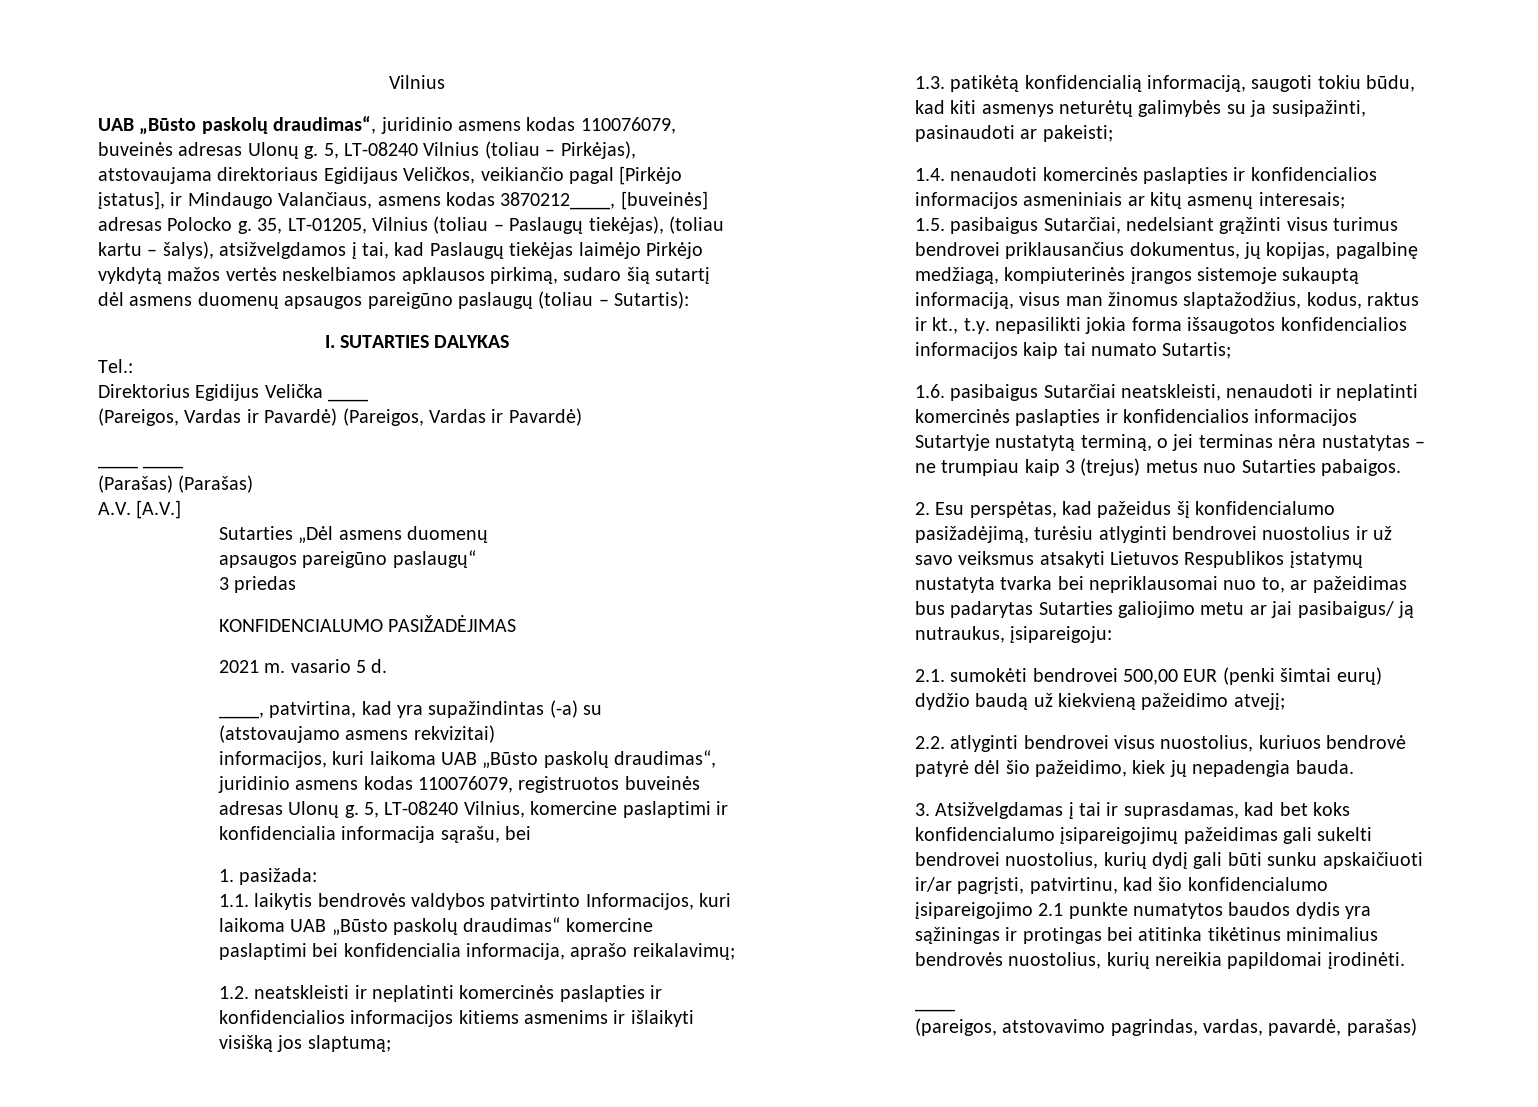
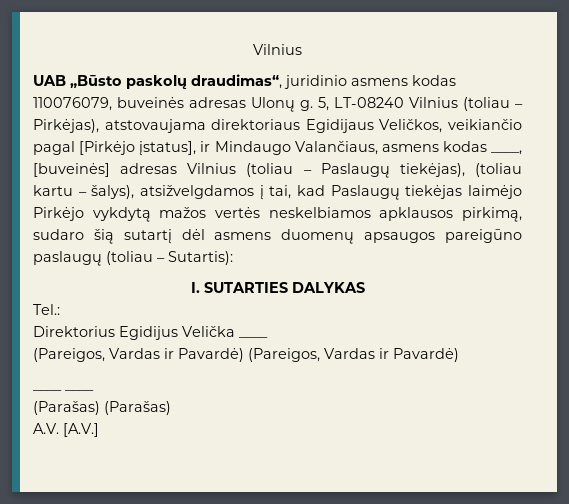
- 5, LT-08240 Vilnius (toliau – Pirkėjas), atstovaujama direktoriaus Egidijaus Veličkos, veikiančio pagal [Pirkėjo įstatus], ir Mindaugo Valančiaus, asmens kodas 3870212____, [buveinės] adresas Polocko g. 35, LT-01205, Vilnius (toliau – Paslaugų tiekėjas), (toliau kartu – šalys), atsižvelgdamos į tai, kad Paslaugų tiekėjas laimėjo Pirkėjo vykdytą mažos vertės neskelbiamos apklausos pirkimą, sudaro šią sutartį dėl asmens duomenų apsaugos pareigūno paslaugų (toliau – Sutartis):
+ 5, LT-08240 Vilnius (toliau – Pirkėjas), atstovaujama direktoriaus Egidijaus Veličkos, veikiančio pagal [Pirkėjo įstatus], ir Mindaugo Valančiaus, asmens kodas ____, [buveinės] adresas Vilnius (toliau – Paslaugų tiekėjas), (toliau kartu – šalys), atsižvelgdamos į tai, kad Paslaugų tiekėjas laimėjo Pirkėjo vykdytą mažos vertės neskelbiamos apklausos pirkimą, sudaro šią sutartį dėl asmens duomenų apsaugos pareigūno paslaugų (toliau – Sutartis):
- Sutarties „Dėl asmens duomenų
- apsaugos pareigūno paslaugų“
- 3 priedas
- KONFIDENCIALUMO PASIŽADĖJIMAS
- 2021 m. vasario 5 d.
- ____, patvirtina, kad yra supažindintas (-a) su
- (atstovaujamo asmens rekvizitai)
- informacijos, kuri laikoma UAB „Būsto paskolų draudimas“, juridinio asmens kodas 110076079, registruotos buveinės adresas Ulonų g. 5, LT-08240 Vilnius, komercine paslaptimi ir konfidencialia informacija sąrašu, bei
- 1. pasižada:
- 1.1. laikytis bendrovės valdybos patvirtinto Informacijos, kuri laikoma UAB „Būsto paskolų draudimas“ komercine paslaptimi bei konfidencialia informacija, aprašo reikalavimų;
- 1.2. neatskleisti ir neplatinti komercinės paslapties ir konfidencialios informacijos kitiems asmenims ir išlaikyti visišką jos slaptumą;
- 1.3. patikėtą konfidencialią informaciją, saugoti tokiu būdu, kad kiti asmenys neturėtų galimybės su ja susipažinti, pasinaudoti ar pakeisti;
- 1.4. nenaudoti komercinės paslapties ir konfidencialios informacijos asmeniniais ar kitų asmenų interesais;
- 1.5. pasibaigus Sutarčiai, nedelsiant grąžinti visus turimus bendrovei priklausančius dokumentus, jų kopijas, pagalbinę medžiagą, kompiuterinės įrangos sistemoje sukauptą informaciją, visus man žinomus slaptažodžius, kodus, raktus ir kt., t.y. nepasilikti jokia forma išsaugotos konfidencialios informacijos kaip tai numato Sutartis;
- 1.6. pasibaigus Sutarčiai neatskleisti, nenaudoti ir neplatinti komercinės paslapties ir konfidencialios informacijos Sutartyje nustatytą terminą, o jei terminas nėra nustatytas – ne trumpiau kaip 3 (trejus) metus nuo Sutarties pabaigos.
- 2. Esu perspėtas, kad pažeidus šį konfidencialumo pasižadėjimą, turėsiu atlyginti bendrovei nuostolius ir už savo veiksmus atsakyti Lietuvos Respublikos įstatymų nustatyta tvarka bei nepriklausomai nuo to, ar pažeidimas bus padarytas Sutarties galiojimo metu ar jai pasibaigus/ ją nutraukus, įsipareigoju:
- 2.1. sumokėti bendrovei 500,00 EUR (penki šimtai eurų) dydžio baudą už kiekvieną pažeidimo atvejį;
- 2.2. atlyginti bendrovei visus nuostolius, kuriuos bendrovė patyrė dėl šio pažeidimo, kiek jų nepadengia bauda.
- 3. Atsižvelgdamas į tai ir suprasdamas, kad bet koks konfidencialumo įsipareigojimų pažeidimas gali sukelti bendrovei nuostolius, kurių dydį gali būti sunku apskaičiuoti ir/ar pagrįsti, patvirtinu, kad šio konfidencialumo įsipareigojimo 2.1 punkte numatytos baudos dydis yra sąžiningas ir protingas bei atitinka tikėtinus minimalius bendrovės nuostolius, kurių nereikia papildomai įrodinėti.
- ____
- (pareigos, atstovavimo pagrindas, vardas, pavardė, parašas)

